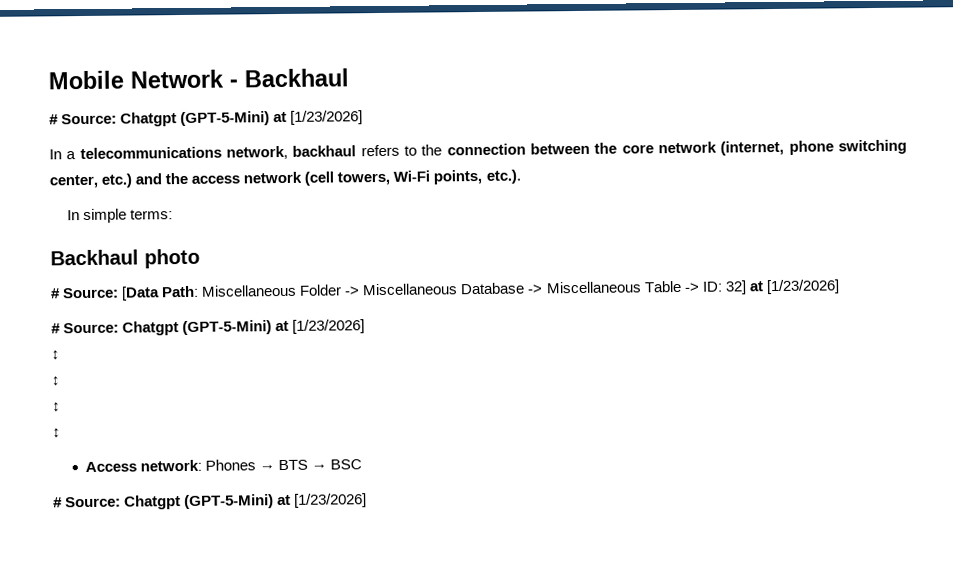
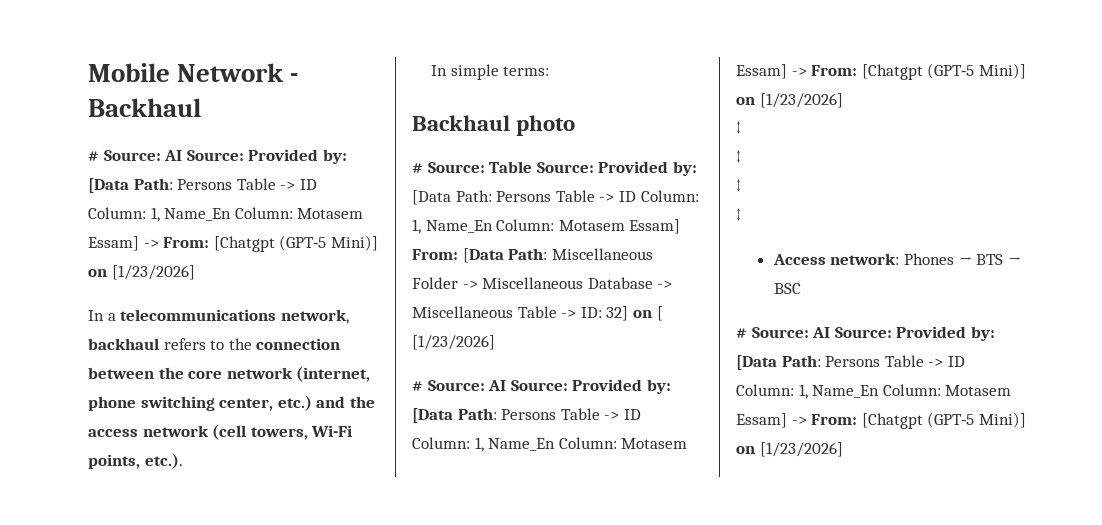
  Mobile Network - Backhaul
- # Source: Chatgpt (GPT-5-Mini) at [1/23/2026]
+ # Source: AI Source: Provided by: [Data Path: Persons Table -> ID Column: 1, Name_En Column: Motasem Essam] -> From: [Chatgpt (GPT‑5 Mini)] on [1/23/2026]
- # Source: [Data Path: Miscellaneous Folder -> Miscellaneous Database -> Miscellaneous Table -> ID: 32] at [1/23/2026]
- # Source: Chatgpt (GPT-5-Mini) at [1/23/2026]
+ # Source: Table Source: Provided by: [Data Path: Persons Table -> ID Column: 1, Name_En Column: Motasem Essam] From: [Data Path: Miscellaneous Folder -> Miscellaneous Database -> Miscellaneous Table -> ID: 32] on [ [1/23/2026]
+ # Source: AI Source: Provided by: [Data Path: Persons Table -> ID Column: 1, Name_En Column: Motasem Essam] -> From: [Chatgpt (GPT‑5 Mini)] on [1/23/2026]
  Access network: Phones → BTS → BSC
- # Source: Chatgpt (GPT-5-Mini) at [1/23/2026]
+ # Source: AI Source: Provided by: [Data Path: Persons Table -> ID Column: 1, Name_En Column: Motasem Essam] -> From: [Chatgpt (GPT‑5 Mini)] on [1/23/2026]

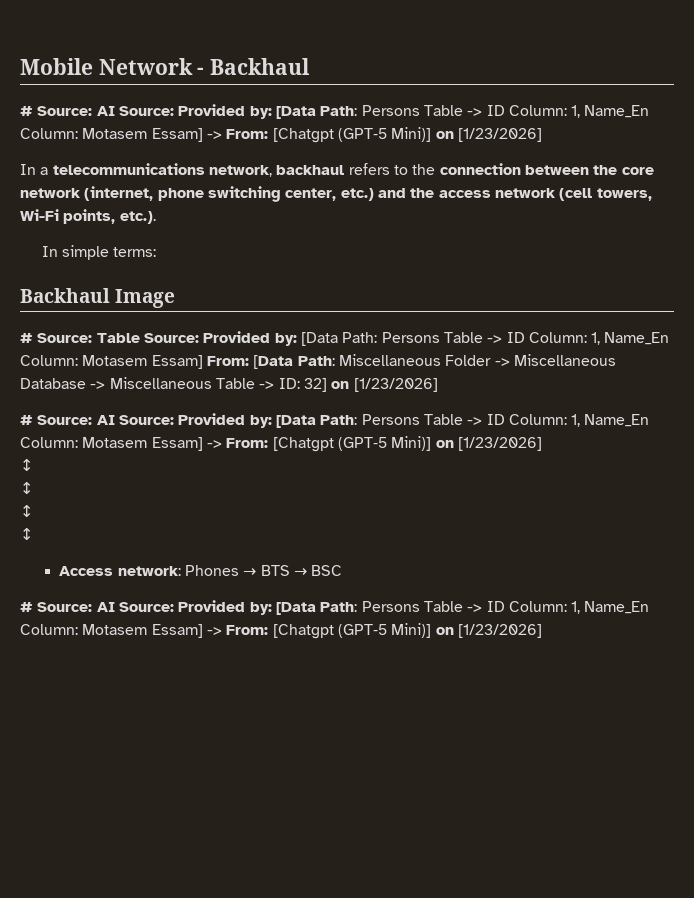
- Backhaul photo
+ Backhaul Image
- # Source: Table Source: Provided by: [Data Path: Persons Table -> ID Column: 1, Name_En Column: Motasem Essam] From: [Data Path: Miscellaneous Folder -> Miscellaneous Database -> Miscellaneous Table -> ID: 32] on [ [1/23/2026]
+ # Source: Table Source: Provided by: [Data Path: Persons Table -> ID Column: 1, Name_En Column: Motasem Essam] From: [Data Path: Miscellaneous Folder -> Miscellaneous Database -> Miscellaneous Table -> ID: 32] on [1/23/2026]

